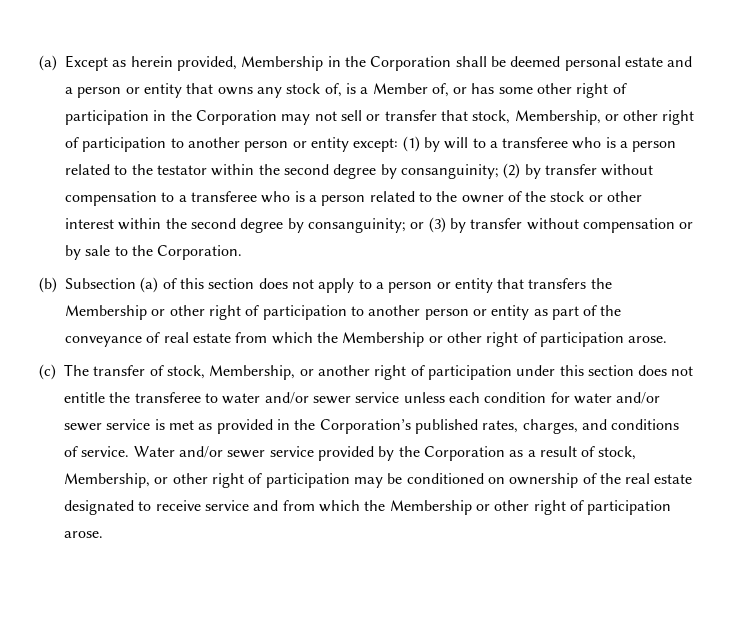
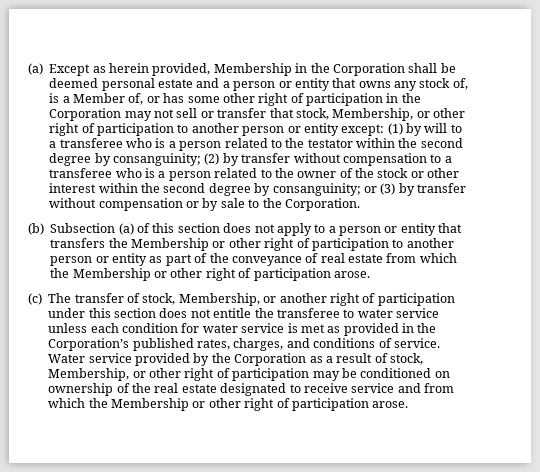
- (c) The transfer of stock, Membership, or another right of participation under this section does not entitle the transferee to water and/or sewer service unless each condition for water and/or sewer service is met as provided in the Corporation’s published rates, charges, and conditions of service.
+ (c) The transfer of stock, Membership, or another right of participation under this section does not entitle the transferee to water service unless each condition for water service is met as provided in the Corporation’s published rates, charges, and conditions of service.
- Water and/or sewer service provided by the Corporation as a result of stock, Membership, or other right of participation may be conditioned on ownership of the real estate designated to receive service and from which the Membership or other right of participation arose.
+ Water service provided by the Corporation as a result of stock, Membership, or other right of participation may be conditioned on ownership of the real estate designated to receive service and from which the Membership or other right of participation arose.

